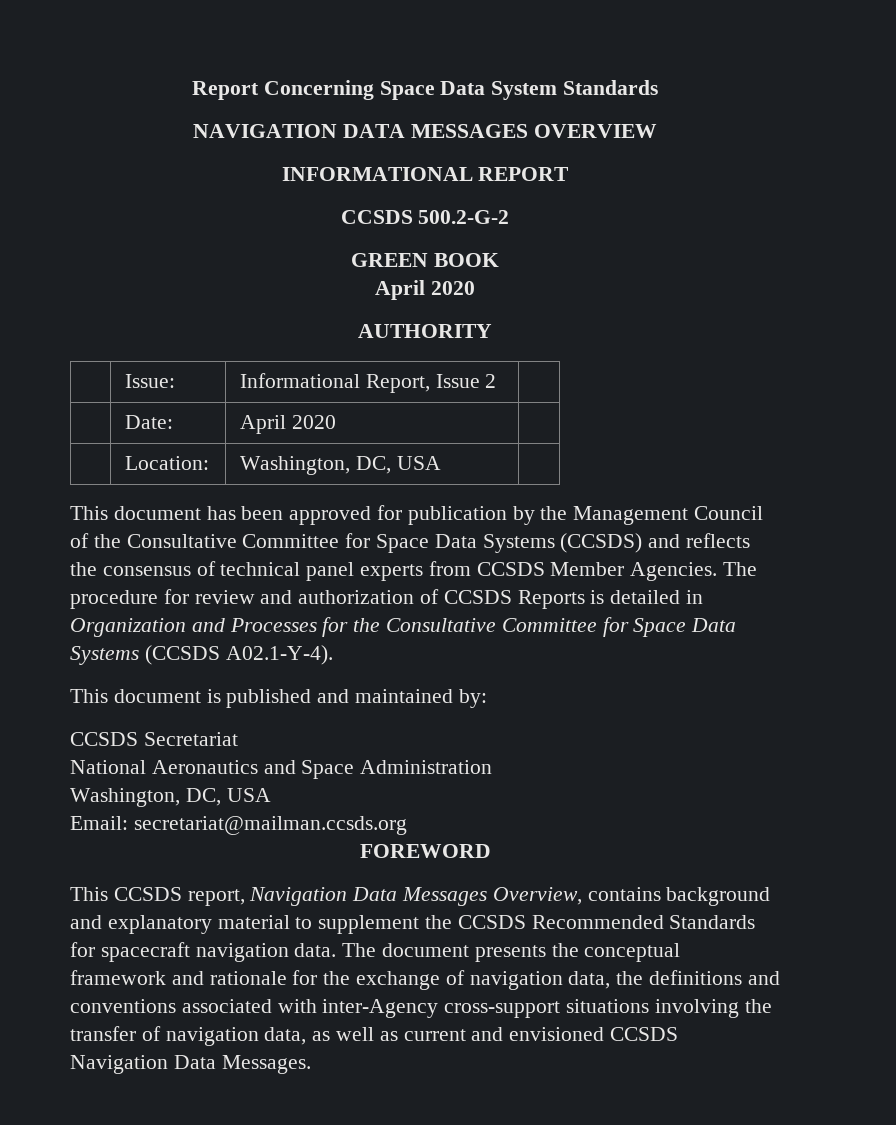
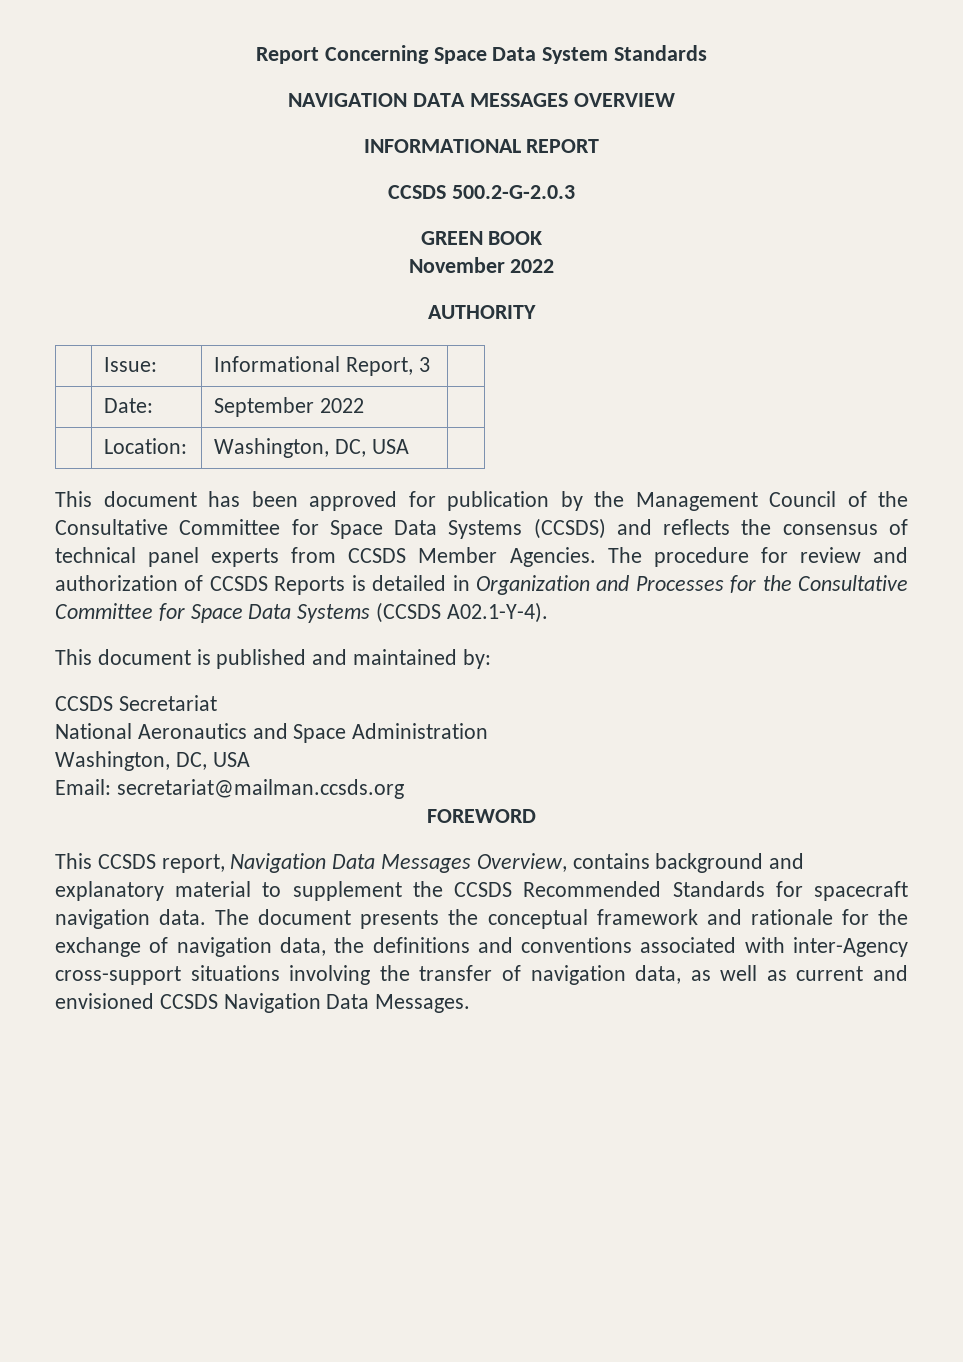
- CCSDS 500.2-G-2
+ CCSDS 500.2-G-2.0.3
  GREEN BOOK
- April 2020
+ November 2022
- | Issue: | Informational Report, Issue 2 |
+ | Issue: | Informational Report, 3 |
- | Date: | April 2020 |
+ | Date: | September 2022 |

